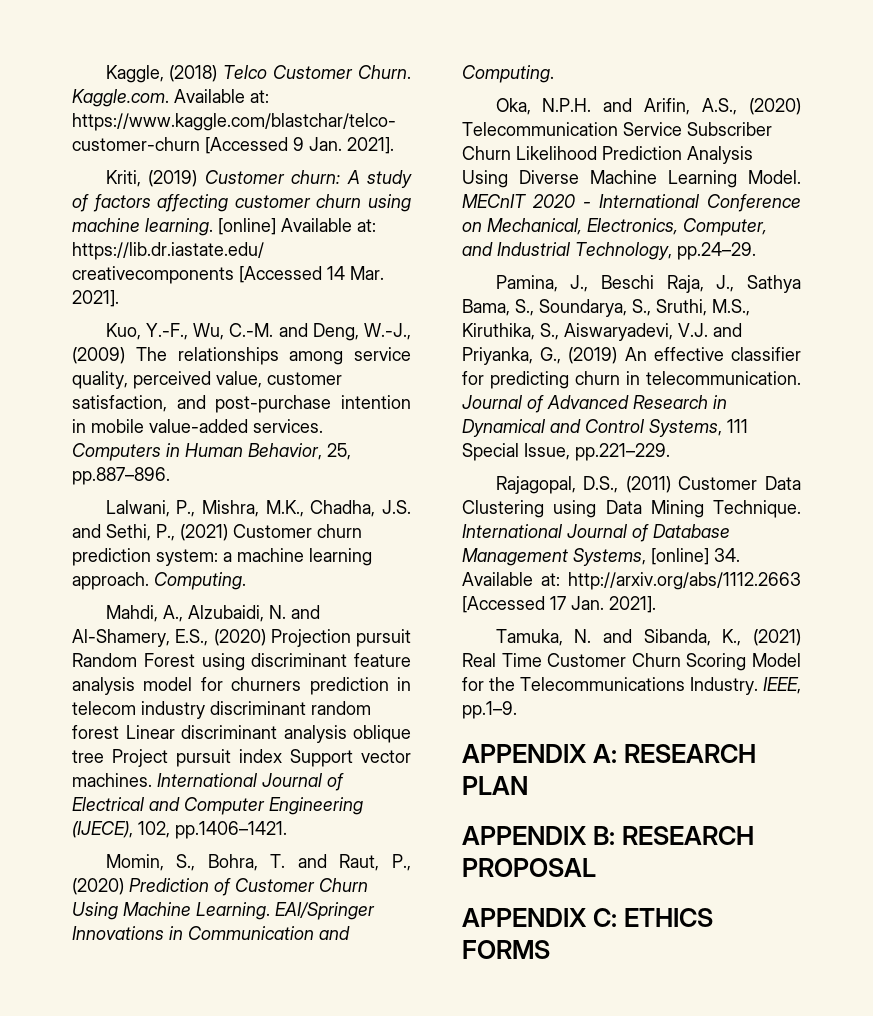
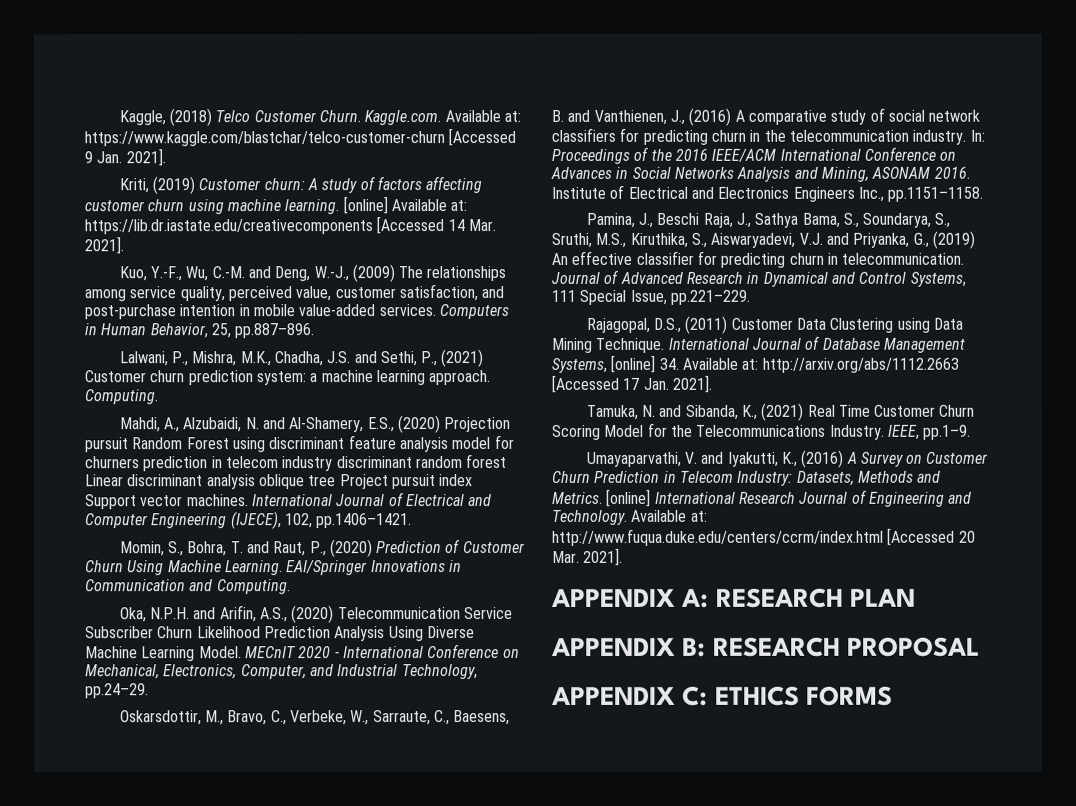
+ Oskarsdottir, M., Bravo, C., Verbeke, W., Sarraute, C., Baesens, B. and Vanthienen, J., (2016) A comparative study of social network classifiers for predicting churn in the telecommunication industry. In: Proceedings of the 2016 IEEE/ACM International Conference on Advances in Social Networks Analysis and Mining, ASONAM 2016. Institute of Electrical and Electronics Engineers Inc., pp.1151–1158.
+ Umayaparvathi, V. and Iyakutti, K., (2016) A Survey on Customer Churn Prediction in Telecom Industry: Datasets, Methods and Metrics. [online] International Research Journal of Engineering and Technology. Available at: http://www.fuqua.duke.edu/centers/ccrm/index.html [Accessed 20 Mar. 2021].

